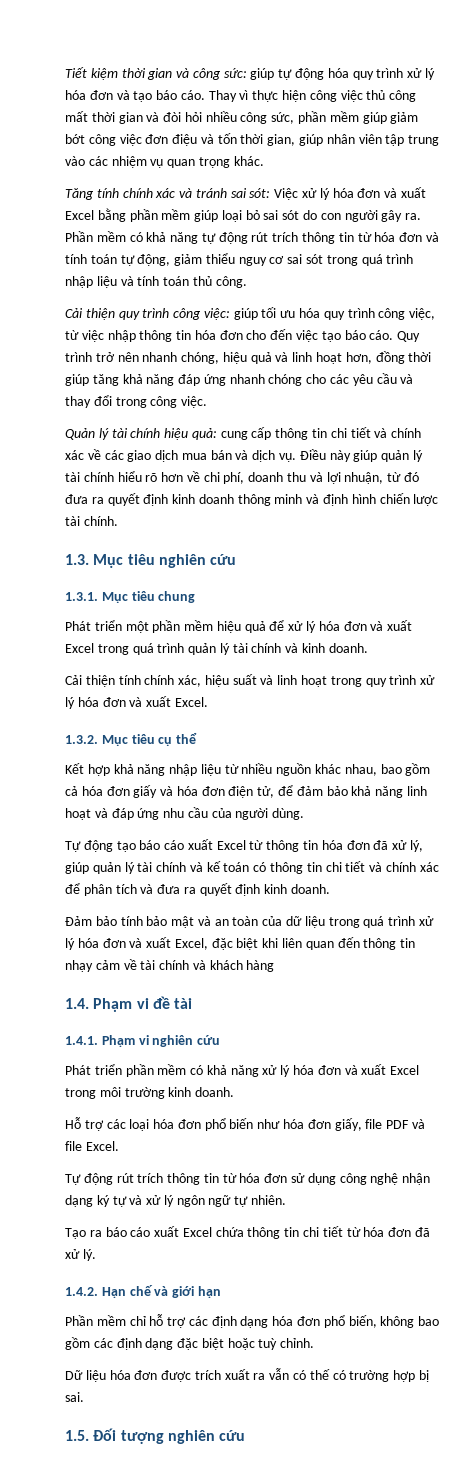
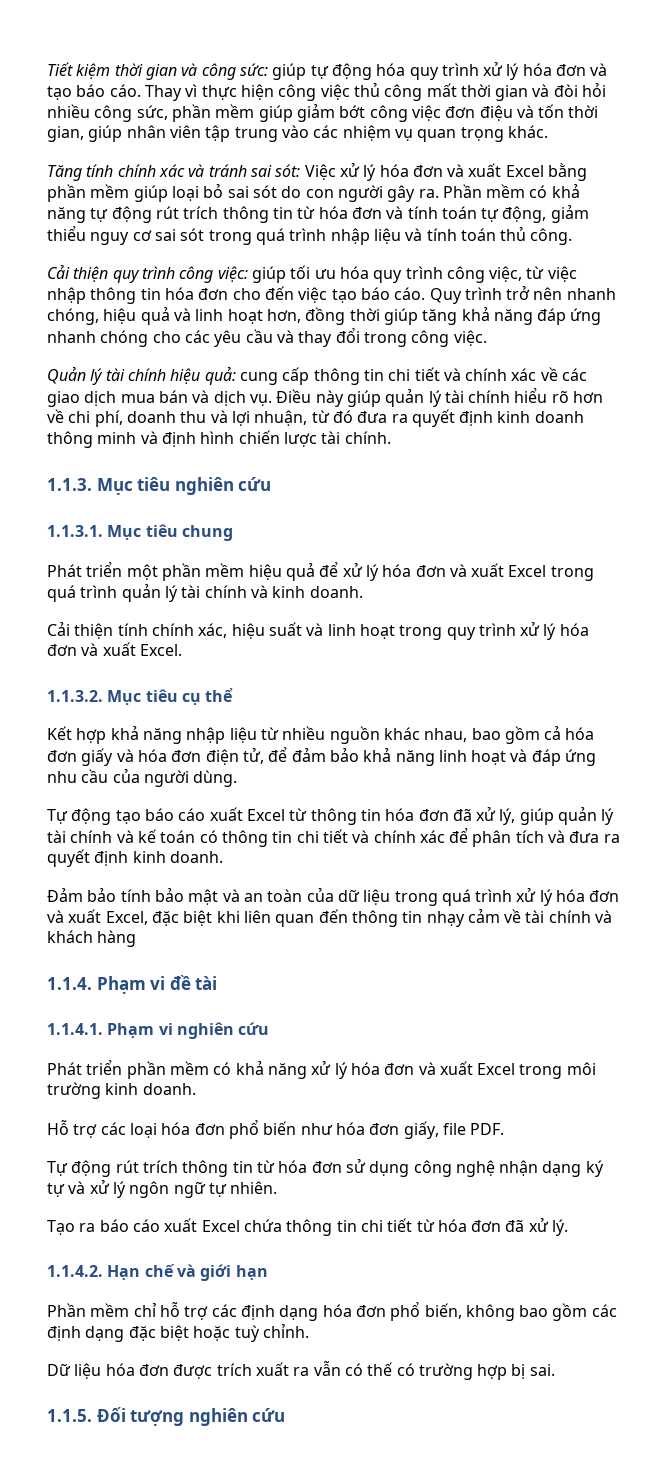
- 1.3. Mục tiêu nghiên cứu
+ 1.1.3. Mục tiêu nghiên cứu
- 1.3.1. Mục tiêu chung
+ 1.1.3.1. Mục tiêu chung
- 1.3.2. Mục tiêu cụ thể
+ 1.1.3.2. Mục tiêu cụ thể
- 1.4. Phạm vi đề tài
+ 1.1.4. Phạm vi đề tài
- 1.4.1. Phạm vi nghiên cứu
+ 1.1.4.1. Phạm vi nghiên cứu
- Hỗ trợ các loại hóa đơn phổ biến như hóa đơn giấy, file PDF và file Excel.
+ Hỗ trợ các loại hóa đơn phổ biến như hóa đơn giấy, file PDF.
- 1.4.2. Hạn chế và giới hạn
+ 1.1.4.2. Hạn chế và giới hạn
- 1.5. Đối tượng nghiên cứu
+ 1.1.5. Đối tượng nghiên cứu

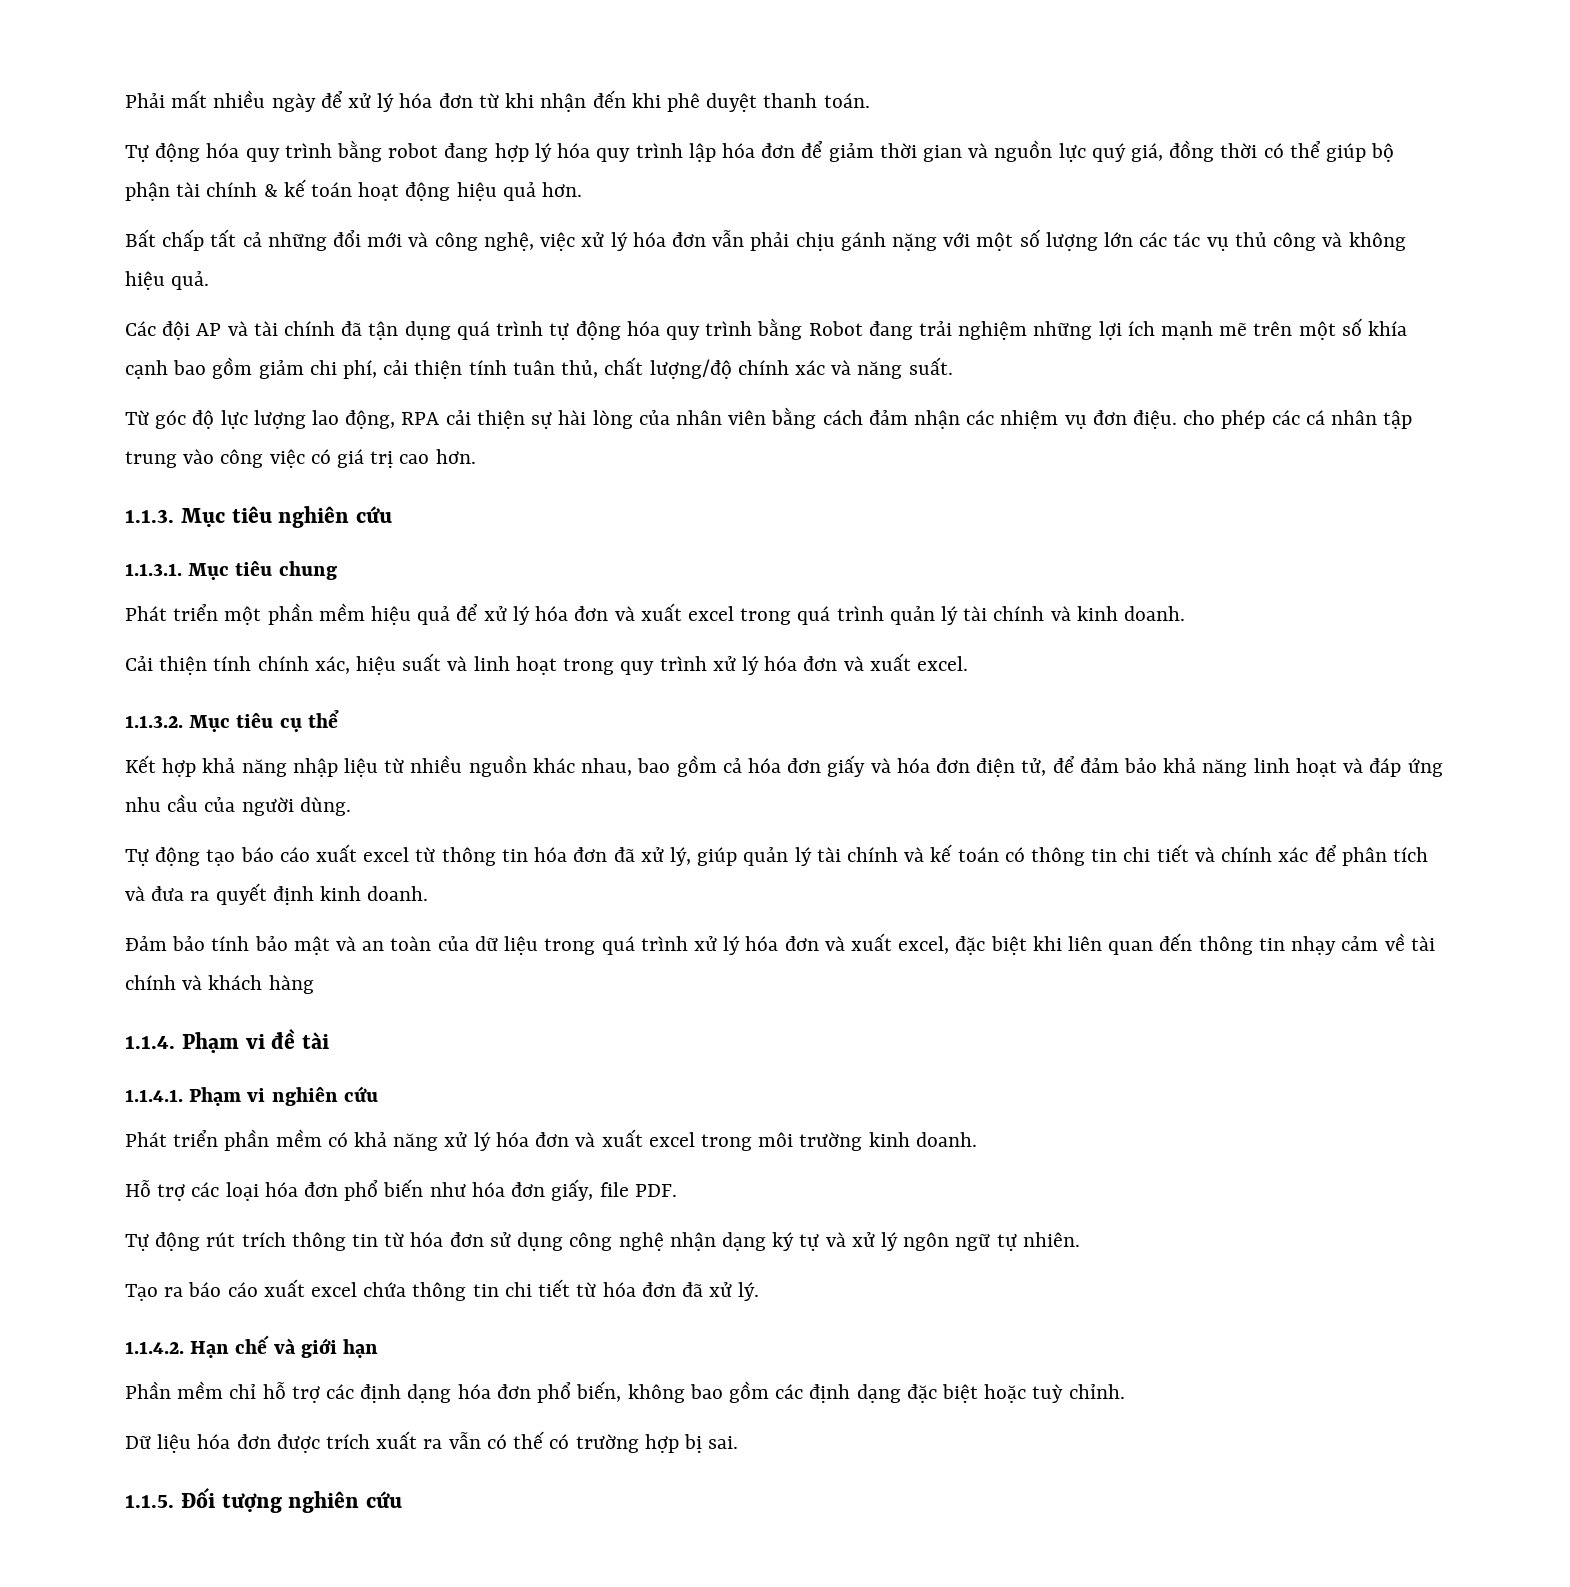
- Tiết kiệm thời gian và công sức: giúp tự động hóa quy trình xử lý hóa đơn và tạo báo cáo. Thay vì thực hiện công việc thủ công mất thời gian và đòi hỏi nhiều công sức, phần mềm giúp giảm bớt công việc đơn điệu và tốn thời gian, giúp nhân viên tập trung vào các nhiệm vụ quan trọng khác.
- Tăng tính chính xác và tránh sai sót: Việc xử lý hóa đơn và xuất Excel bằng phần mềm giúp loại bỏ sai sót do con người gây ra. Phần mềm có khả năng tự động rút trích thông tin từ hóa đơn và tính toán tự động, giảm thiểu nguy cơ sai sót trong quá trình nhập liệu và tính toán thủ công.
- Cải thiện quy trình công việc: giúp tối ưu hóa quy trình công việc, từ việc nhập thông tin hóa đơn cho đến việc tạo báo cáo. Quy trình trở nên nhanh chóng, hiệu quả và linh hoạt hơn, đồng thời giúp tăng khả năng đáp ứng nhanh chóng cho các yêu cầu và thay đổi trong công việc.
- Quản lý tài chính hiệu quả: cung cấp thông tin chi tiết và chính xác về các giao dịch mua bán và dịch vụ. Điều này giúp quản lý tài chính hiểu rõ hơn về chi phí, doanh thu và lợi nhuận, từ đó đưa ra quyết định kinh doanh thông minh và định hình chiến lược tài chính.
+ Phải mất nhiều ngày để xử lý hóa đơn từ khi nhận đến khi phê duyệt thanh toán.
+ Tự động hóa quy trình bằng robot đang hợp lý hóa quy trình lập hóa đơn để giảm thời gian và nguồn lực quý giá, đồng thời có thể giúp bộ phận tài chính & kế toán hoạt động hiệu quả hơn.
+ Bất chấp tất cả những đổi mới và công nghệ, việc xử lý hóa đơn vẫn phải chịu gánh nặng với một số lượng lớn các tác vụ thủ công và không hiệu quả.
+ Các đội AP và tài chính đã tận dụng quá trình tự động hóa quy trình bằng Robot đang trải nghiệm những lợi ích mạnh mẽ trên một số khía cạnh bao gồm giảm chi phí, cải thiện tính tuân thủ, chất lượng/độ chính xác và năng suất.
+ Từ góc độ lực lượng lao động, RPA cải thiện sự hài lòng của nhân viên bằng cách đảm nhận các nhiệm vụ đơn điệu. cho phép các cá nhân tập trung vào công việc có giá trị cao hơn.
- Phát triển một phần mềm hiệu quả để xử lý hóa đơn và xuất Excel trong quá trình quản lý tài chính và kinh doanh.
+ Phát triển một phần mềm hiệu quả để xử lý hóa đơn và xuất excel trong quá trình quản lý tài chính và kinh doanh.
- Cải thiện tính chính xác, hiệu suất và linh hoạt trong quy trình xử lý hóa đơn và xuất Excel.
+ Cải thiện tính chính xác, hiệu suất và linh hoạt trong quy trình xử lý hóa đơn và xuất excel.
- Tự động tạo báo cáo xuất Excel từ thông tin hóa đơn đã xử lý, giúp quản lý tài chính và kế toán có thông tin chi tiết và chính xác để phân tích và đưa ra quyết định kinh doanh.
+ Tự động tạo báo cáo xuất excel từ thông tin hóa đơn đã xử lý, giúp quản lý tài chính và kế toán có thông tin chi tiết và chính xác để phân tích và đưa ra quyết định kinh doanh.
- Đảm bảo tính bảo mật và an toàn của dữ liệu trong quá trình xử lý hóa đơn và xuất Excel, đặc biệt khi liên quan đến thông tin nhạy cảm về tài chính và khách hàng
+ Đảm bảo tính bảo mật và an toàn của dữ liệu trong quá trình xử lý hóa đơn và xuất excel, đặc biệt khi liên quan đến thông tin nhạy cảm về tài chính và khách hàng
- Phát triển phần mềm có khả năng xử lý hóa đơn và xuất Excel trong môi trường kinh doanh.
+ Phát triển phần mềm có khả năng xử lý hóa đơn và xuất excel trong môi trường kinh doanh.
- Tạo ra báo cáo xuất Excel chứa thông tin chi tiết từ hóa đơn đã xử lý.
+ Tạo ra báo cáo xuất excel chứa thông tin chi tiết từ hóa đơn đã xử lý.

